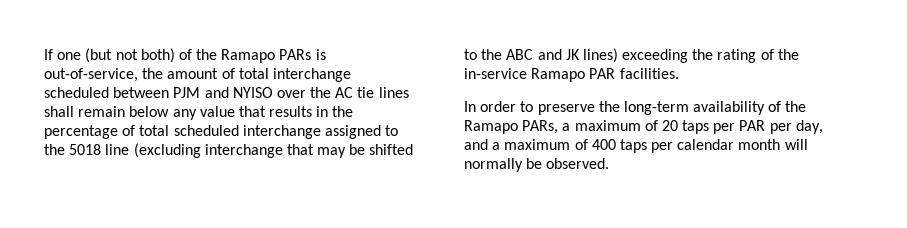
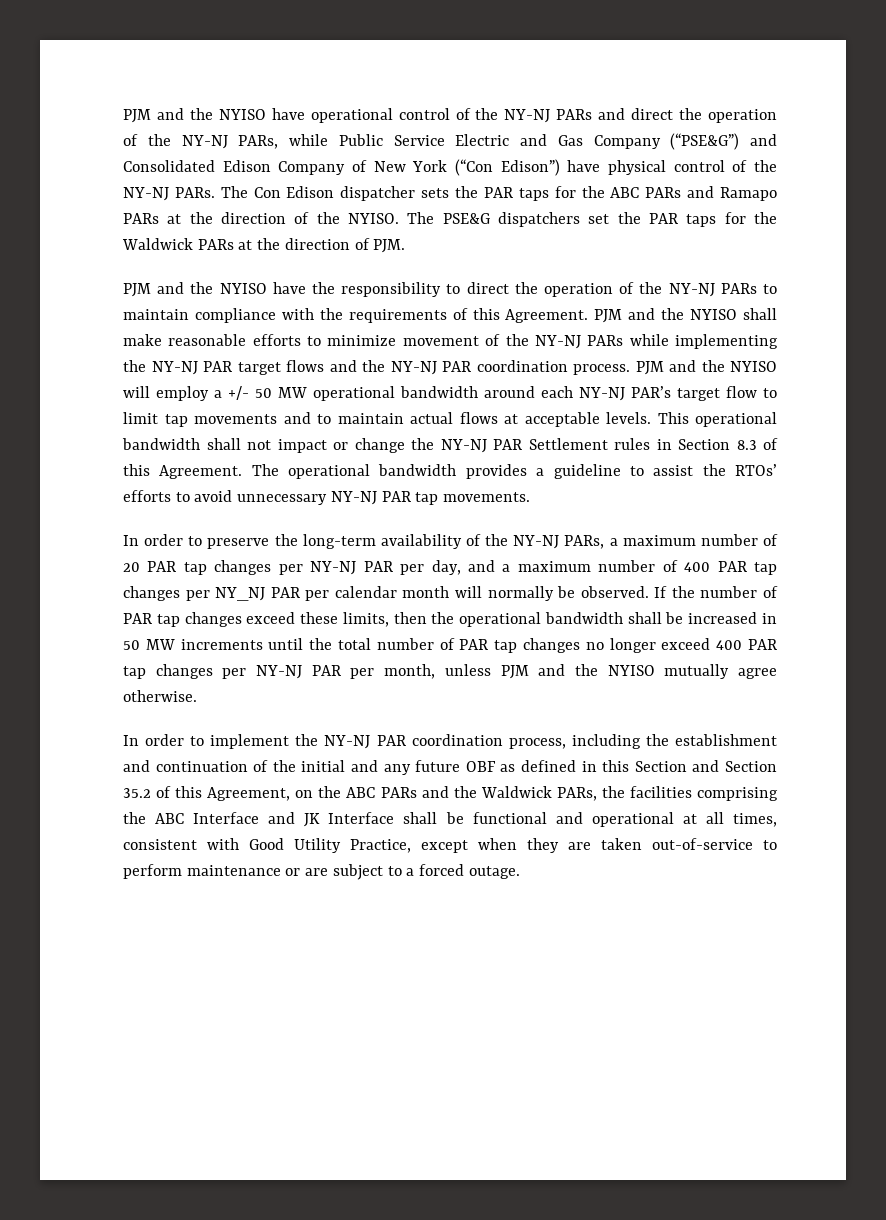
- If one (but not both) of the Ramapo PARs is out-of-service, the amount of total interchange scheduled between PJM and NYISO over the AC tie lines shall remain below any value that results in the percentage of total scheduled interchange assigned to the 5018 line (excluding interchange that may be shifted to the ABC and JK lines) exceeding the rating of the in-service Ramapo PAR facilities.
+ PJM and the NYISO have operational control of the NY-NJ PARs and direct the operation of the NY-NJ PARs, while Public Service Electric and Gas Company (“PSE&G”) and Consolidated Edison Company of New York (“Con Edison”) have physical control of the NY-NJ PARs. The Con Edison dispatcher sets the PAR taps for the ABC PARs and Ramapo PARs at the direction of the NYISO. The PSE&G dispatchers set the PAR taps for the Waldwick PARs at the direction of PJM.
+ PJM and the NYISO have the responsibility to direct the operation of the NY-NJ PARs to maintain compliance with the requirements of this Agreement. PJM and the NYISO shall make reasonable efforts to minimize movement of the NY-NJ PARs while implementing the NY-NJ PAR target flows and the NY-NJ PAR coordination process. PJM and the NYISO will employ a +/- 50 MW operational bandwidth around each NY-NJ PAR’s target flow to limit tap movements and to maintain actual flows at acceptable levels. This operational bandwidth shall not impact or change the NY-NJ PAR Settlement rules in Section 8.3 of this Agreement. The operational bandwidth provides a guideline to assist the RTOs’ efforts to avoid unnecessary NY-NJ PAR tap movements.
- In order to preserve the long-term availability of the Ramapo PARs, a maximum of 20 taps per PAR per day, and a maximum of 400 taps per calendar month will normally be observed.
+ In order to preserve the long-term availability of the NY-NJ PARs, a maximum number of 20 PAR tap changes per NY-NJ PAR per day, and a maximum number of 400 PAR tap changes per NY_NJ PAR per calendar month will normally be observed.
+ If the number of PAR tap changes exceed these limits, then the operational bandwidth shall be increased in 50 MW increments until the total number of PAR tap changes no longer exceed 400 PAR tap changes per NY-NJ PAR per month, unless PJM and the NYISO mutually agree otherwise.
+ In order to implement the NY-NJ PAR coordination process, including the establishment and continuation of the initial and any future OBF as defined in this Section and Section 35.2 of this Agreement, on the ABC PARs and the Waldwick PARs, the facilities comprising the ABC Interface and JK Interface shall be functional and operational at all times, consistent with Good Utility Practice, except when they are taken out-of-service to perform maintenance or are subject to a forced outage.

